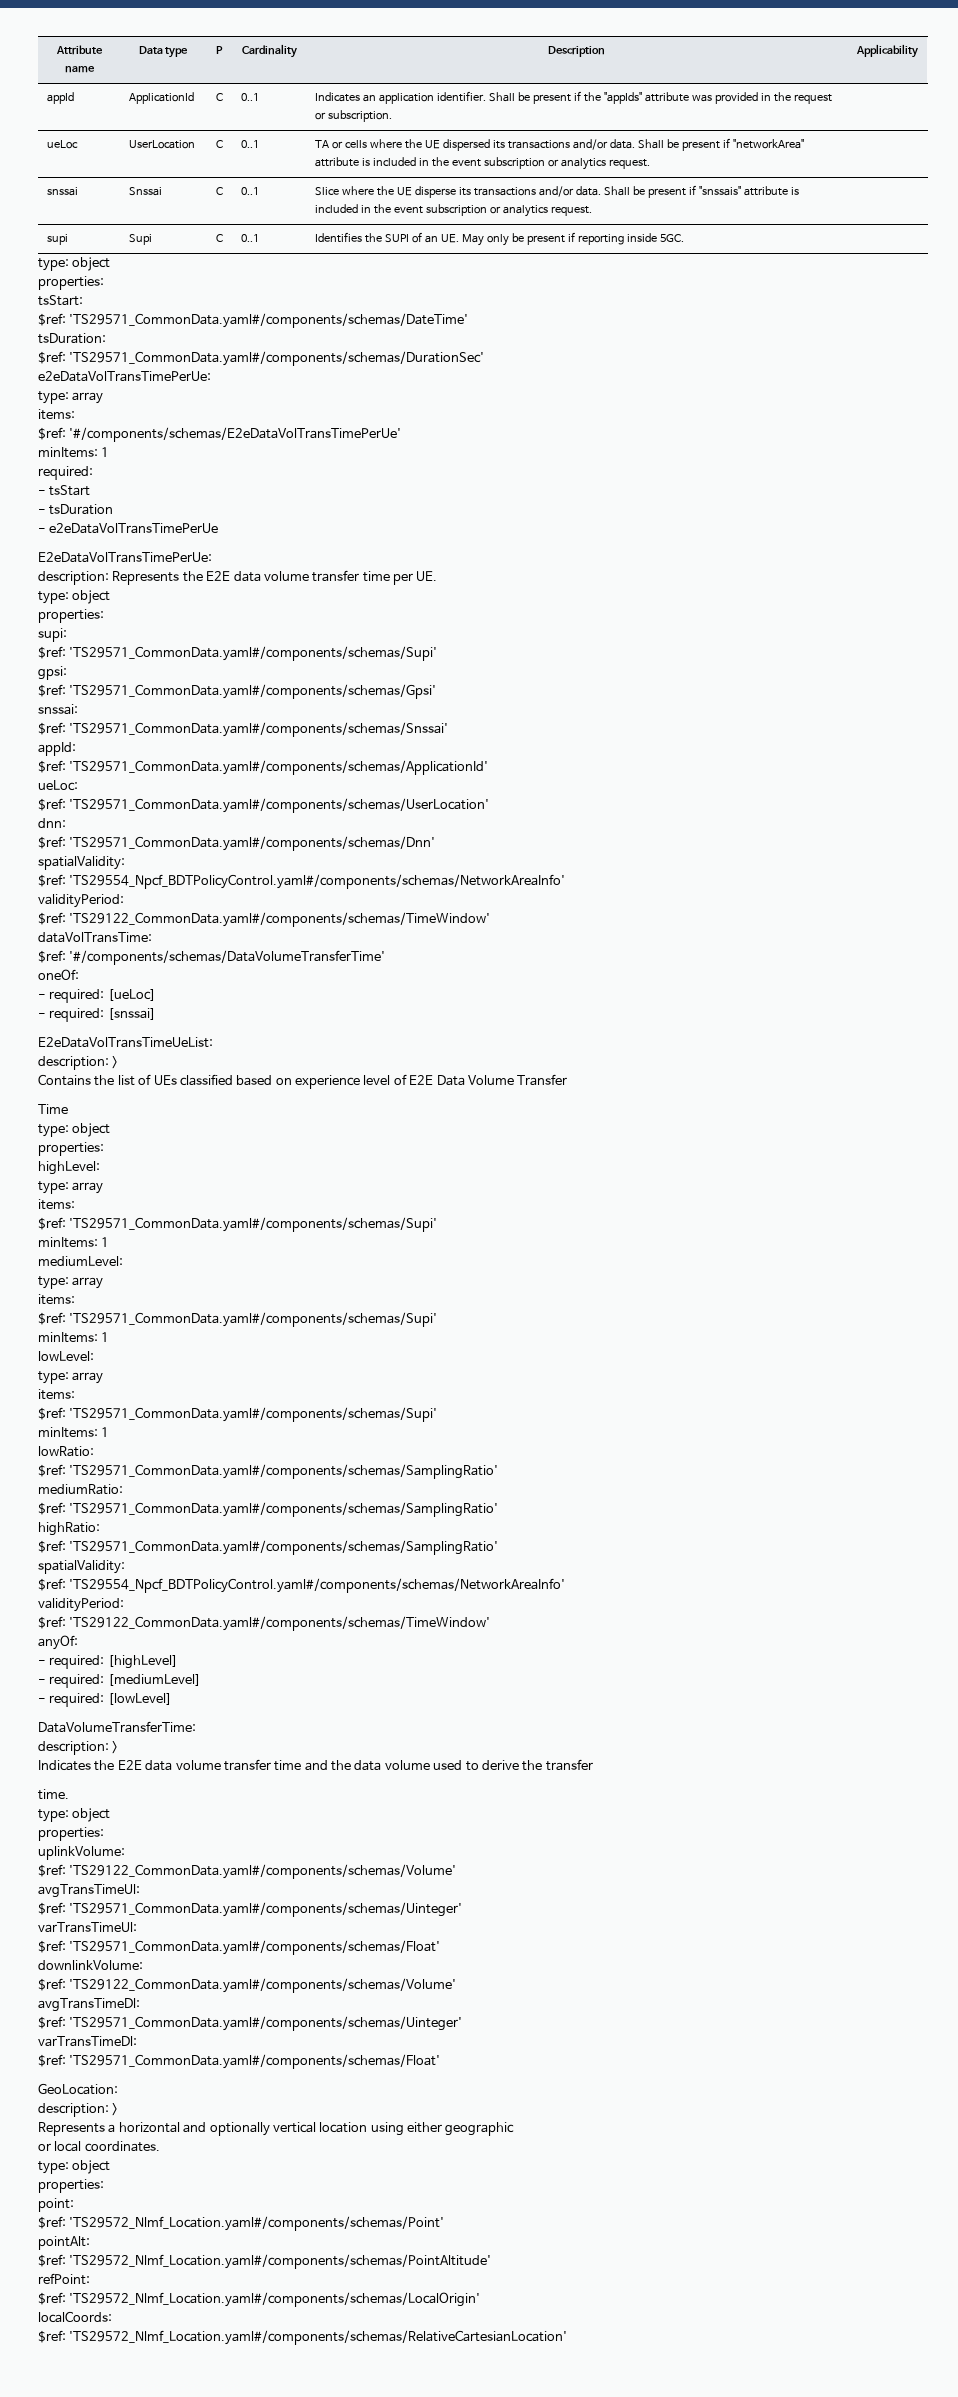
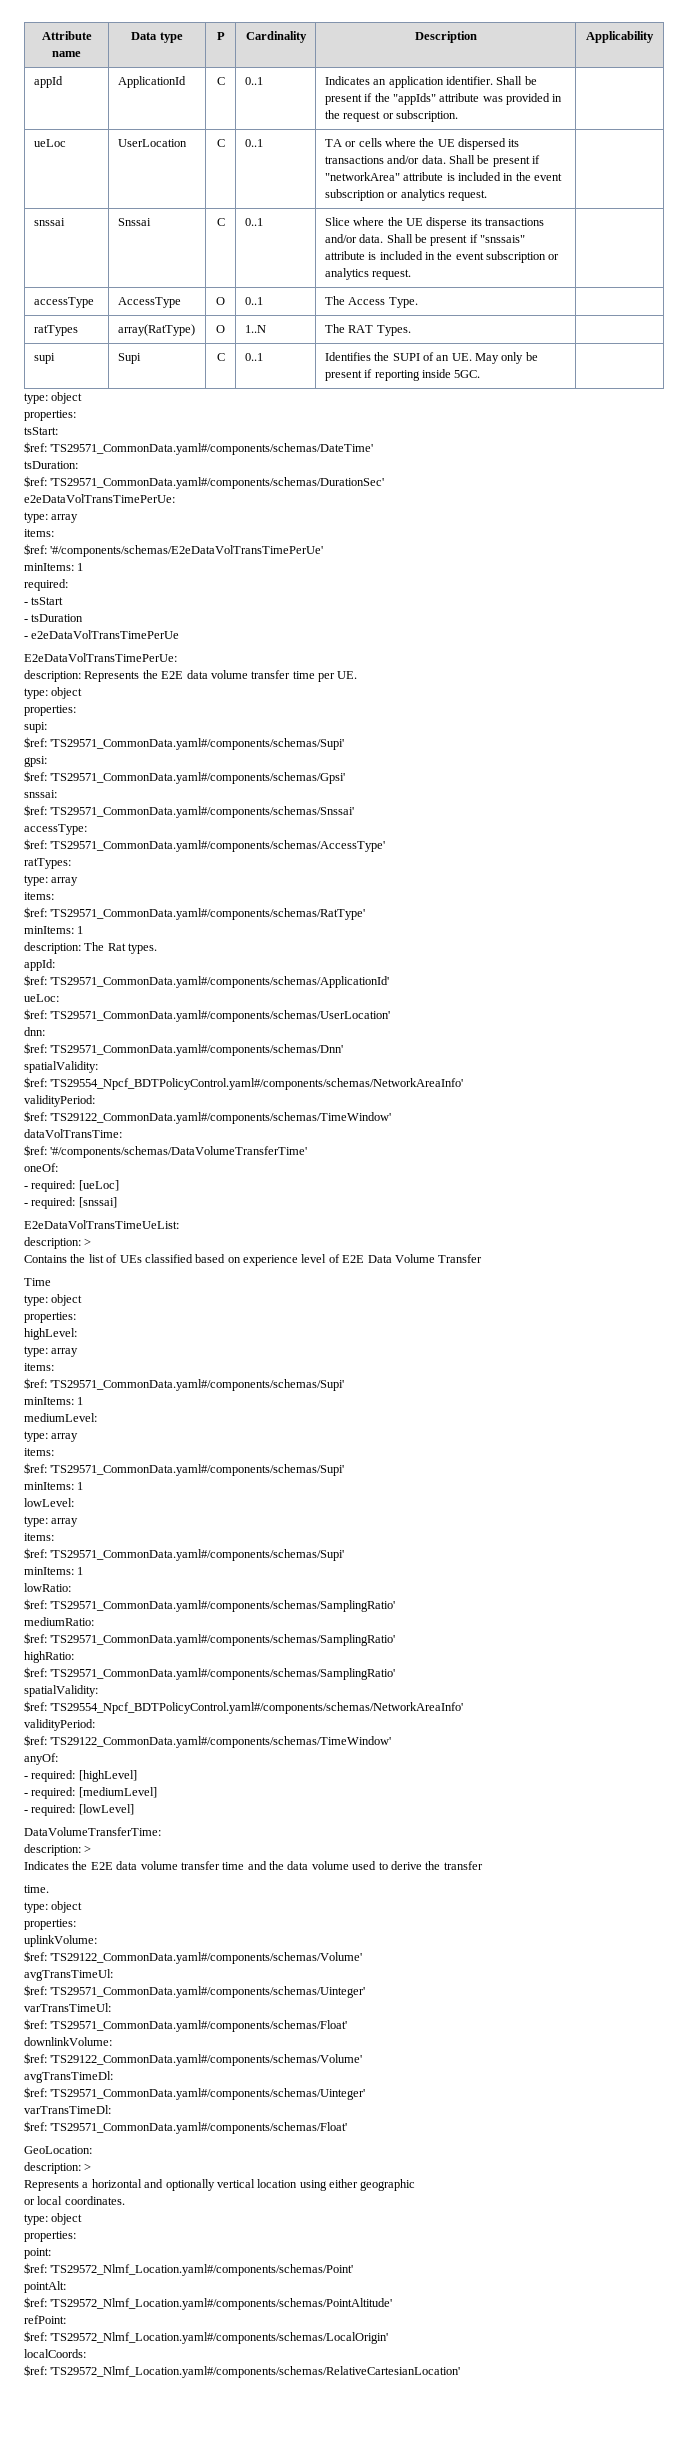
+ accessType | AccessType | O | 0..1 | The Access Type. |
+ ratTypes | array(RatType) | O | 1..N | The RAT Types. |
+ accessType:
+ $ref: 'TS29571_CommonData.yaml#/components/schemas/AccessType'
+ ratTypes:
+ type: array
+ items:
+ $ref: 'TS29571_CommonData.yaml#/components/schemas/RatType'
+ minItems: 1
+ description: The Rat types.

